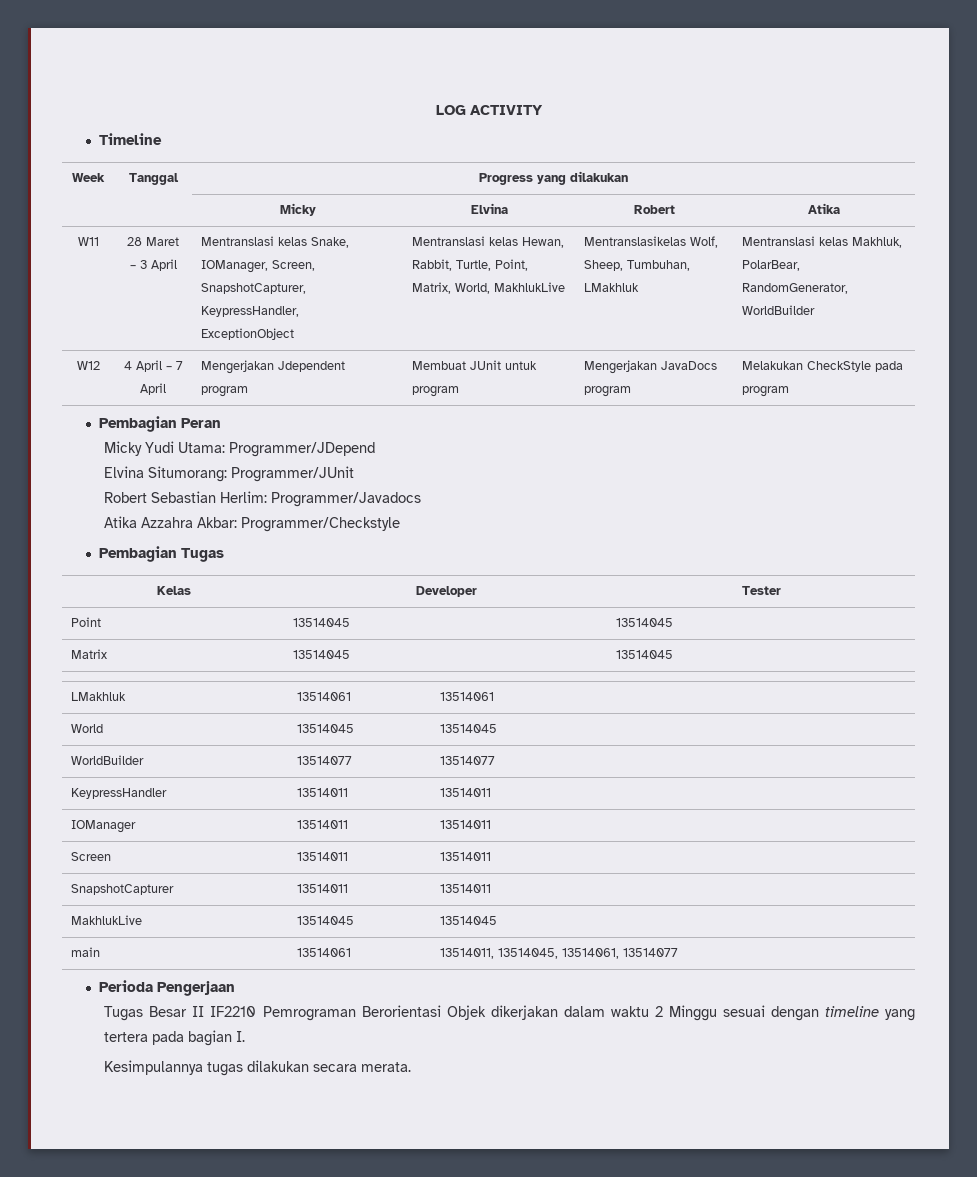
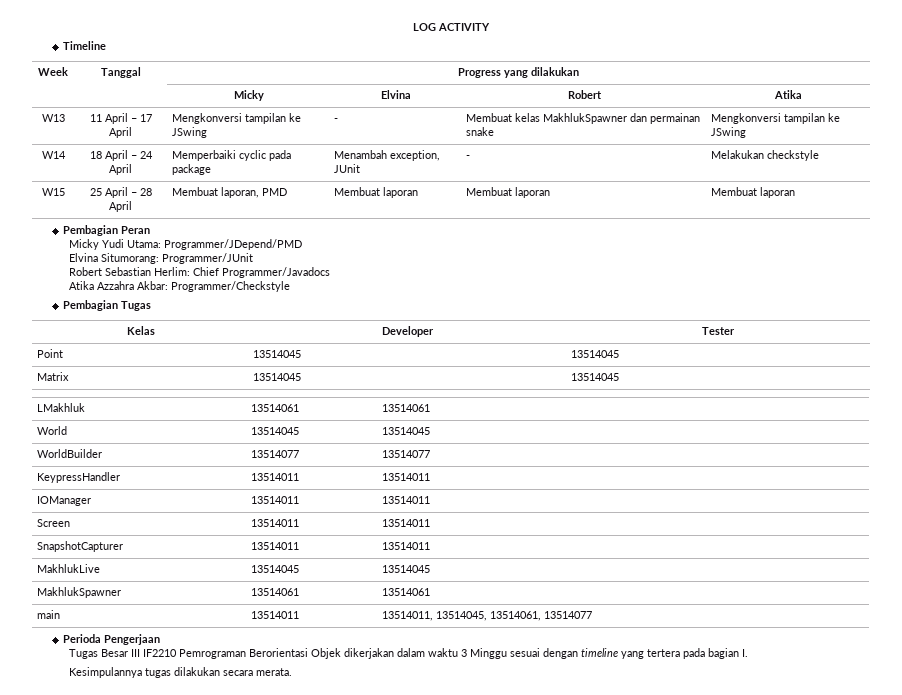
- W11 | 28 Maret – 3 April | Mentranslasi kelas Snake, IOManager, Screen, SnapshotCapturer, KeypressHandler, ExceptionObject | Mentranslasi kelas Hewan, Rabbit, Turtle, Point, Matrix, World, MakhlukLive | Mentranslasikelas Wolf, Sheep, Tumbuhan, LMakhluk | Mentranslasi kelas Makhluk, PolarBear, RandomGenerator, WorldBuilder
- W12 | 4 April – 7 April | Mengerjakan Jdependent program | Membuat JUnit untuk program | Mengerjakan JavaDocs program | Melakukan CheckStyle pada program
+ W13 | 11 April – 17 April | Mengkonversi tampilan ke JSwing | - | Membuat kelas MakhlukSpawner dan permainan snake | Mengkonversi tampilan ke JSwing
+ W14 | 18 April – 24 April | Memperbaiki cyclic pada package | Menambah exception, JUnit | - | Melakukan checkstyle
+ W15 | 25 April – 28 April | Membuat laporan, PMD | Membuat laporan | Membuat laporan | Membuat laporan
- Micky Yudi Utama: Programmer/JDepend
+ Micky Yudi Utama: Programmer/JDepend/PMD
- Robert Sebastian Herlim: Programmer/Javadocs
+ Robert Sebastian Herlim: Chief Programmer/Javadocs
+ MakhlukSpawner | 13514061 | 13514061
- main | 13514061 | 13514011, 13514045, 13514061, 13514077
+ main | 13514011 | 13514011, 13514045, 13514061, 13514077
- Tugas Besar II IF2210 Pemrograman Berorientasi Objek dikerjakan dalam waktu 2 Minggu sesuai dengan timeline yang tertera pada bagian I.
+ Tugas Besar III IF2210 Pemrograman Berorientasi Objek dikerjakan dalam waktu 3 Minggu sesuai dengan timeline yang tertera pada bagian I.

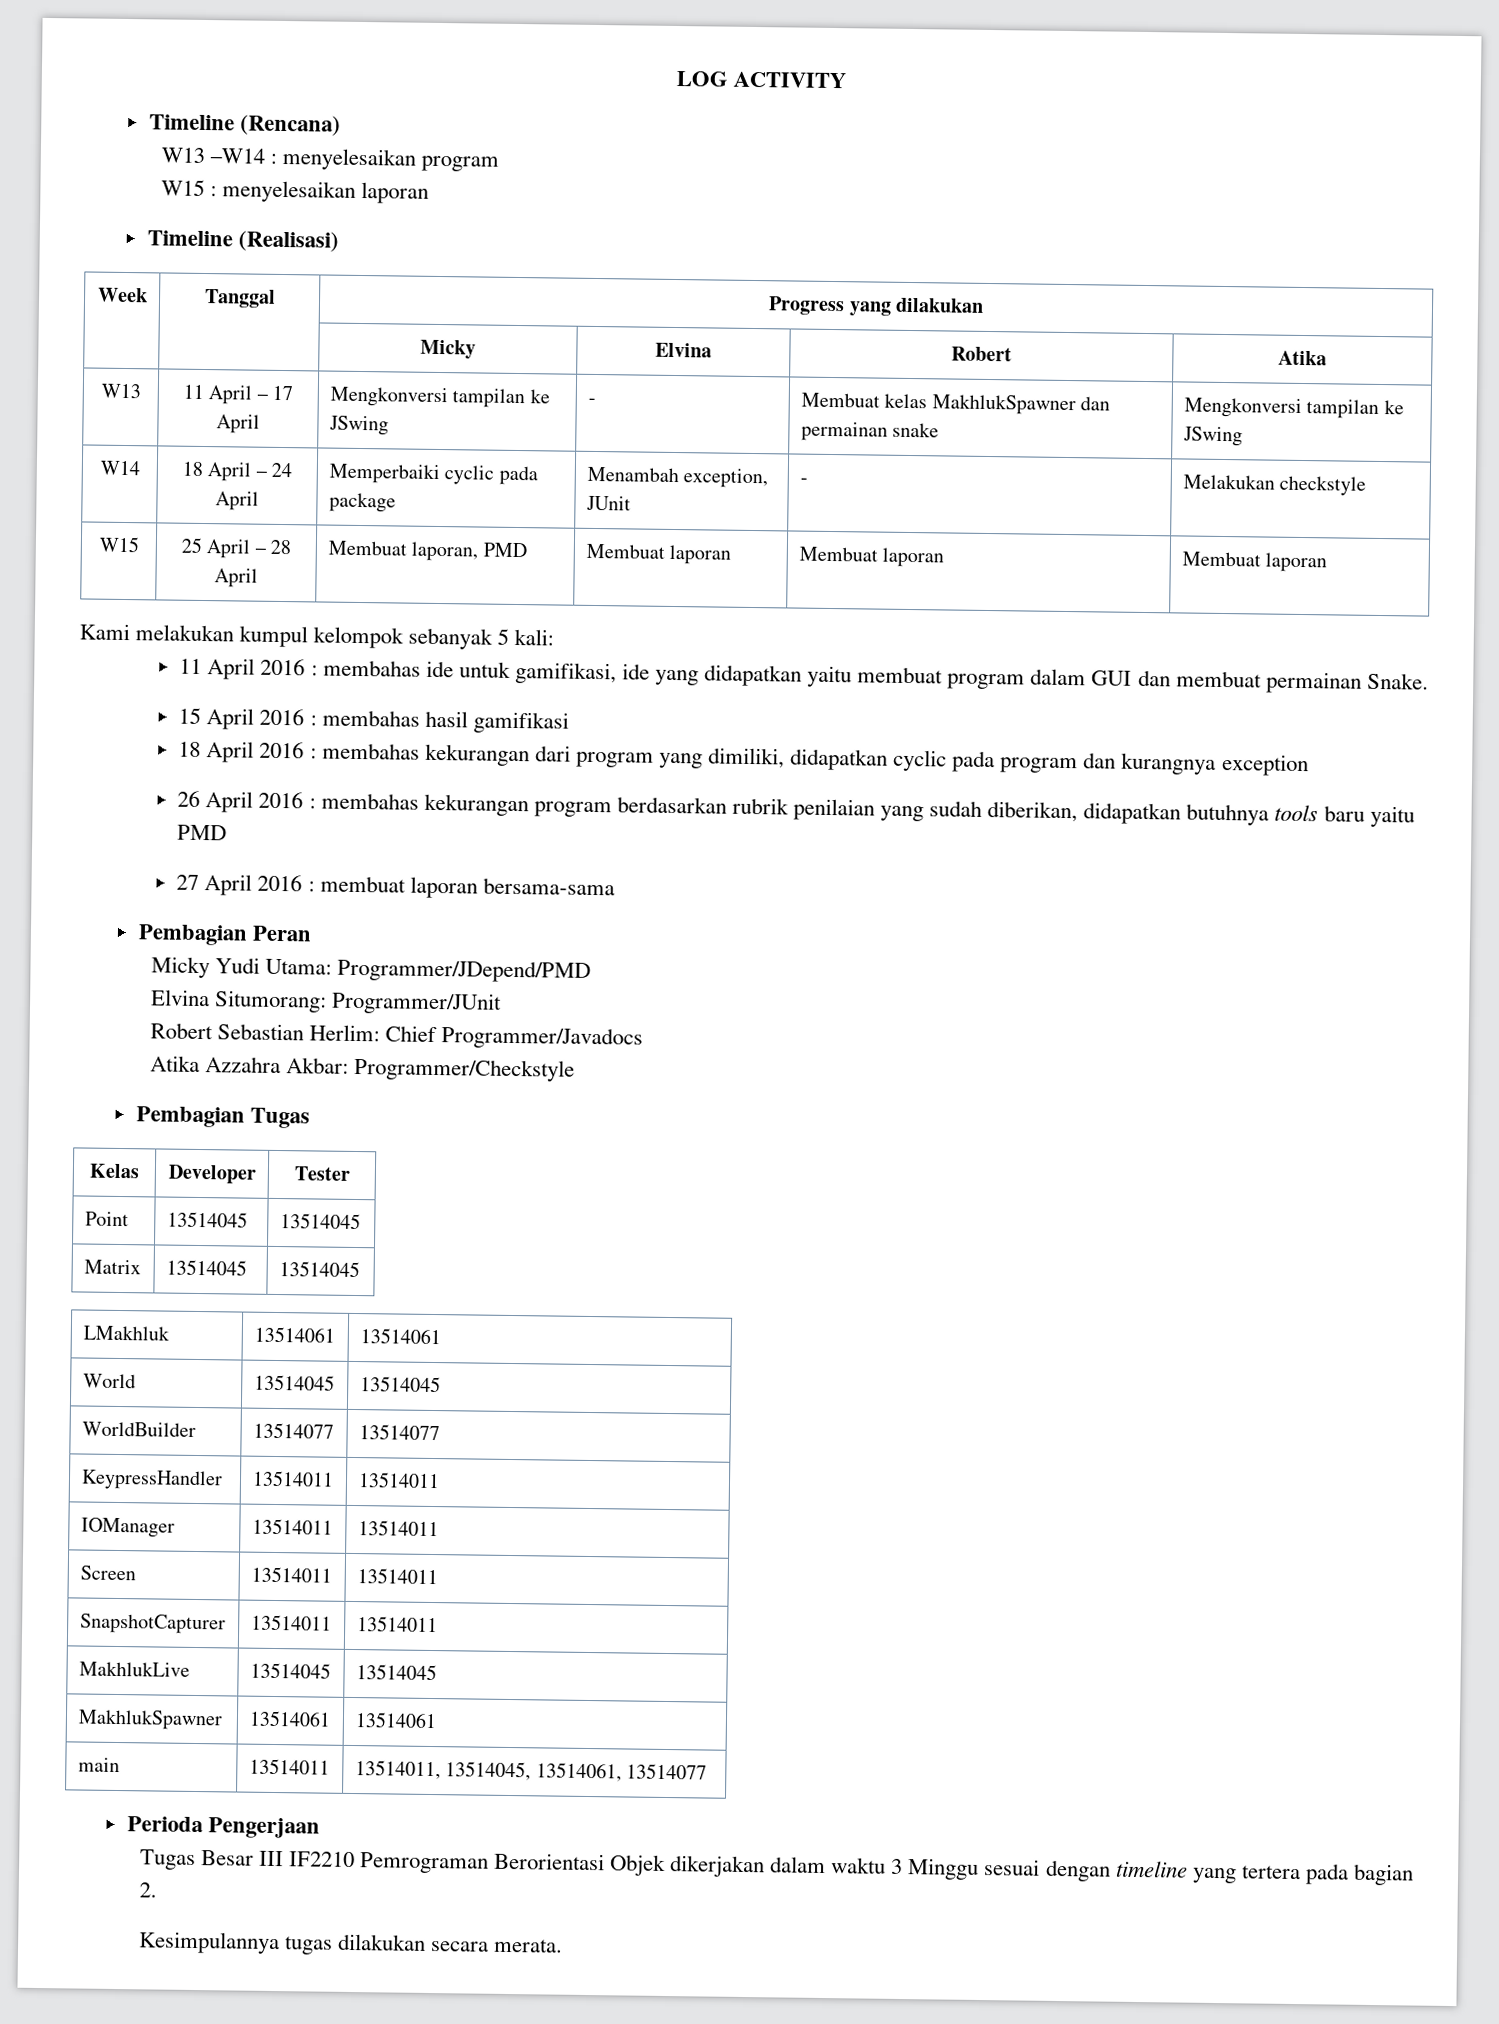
- Timeline
+ Timeline (Rencana)
+ W13 –W14 : menyelesaikan program
+ W15 : menyelesaikan laporan
+ Timeline (Realisasi)
+ Kami melakukan kumpul kelompok sebanyak 5 kali:
+ 11 April 2016 : membahas ide untuk gamifikasi, ide yang didapatkan yaitu membuat program dalam GUI dan membuat permainan Snake.
+ 15 April 2016 : membahas hasil gamifikasi
+ 18 April 2016 : membahas kekurangan dari program yang dimiliki, didapatkan cyclic pada program dan kurangnya exception
+ 26 April 2016 : membahas kekurangan program berdasarkan rubrik penilaian yang sudah diberikan, didapatkan butuhnya tools baru yaitu PMD
+ 27 April 2016 : membuat laporan bersama-sama
- Tugas Besar III IF2210 Pemrograman Berorientasi Objek dikerjakan dalam waktu 3 Minggu sesuai dengan timeline yang tertera pada bagian I.
+ Tugas Besar III IF2210 Pemrograman Berorientasi Objek dikerjakan dalam waktu 3 Minggu sesuai dengan timeline yang tertera pada bagian 2.

